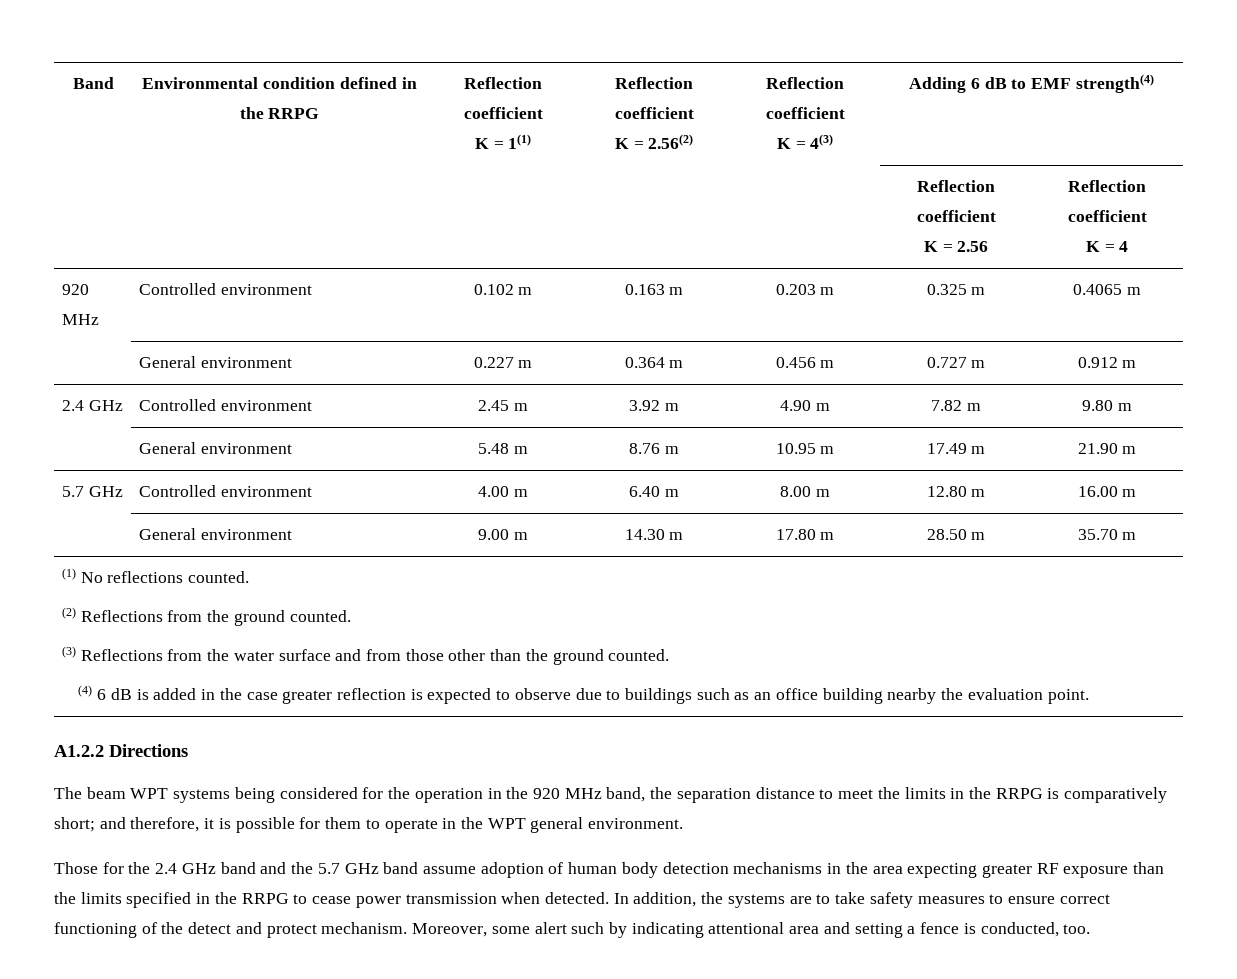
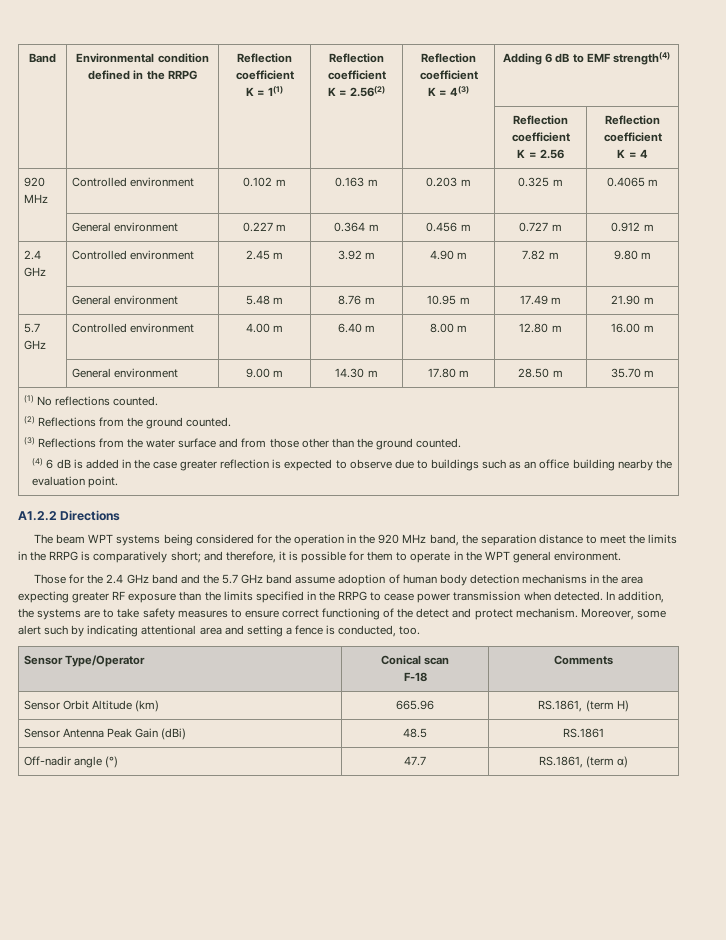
+ Sensor Type/Operator | Conical scan
+ F-18 | Comments
+ Sensor Orbit Altitude (km) | 665.96 | RS.1861, (term H)
+ Sensor Antenna Peak Gain (dBi) | 48.5 | RS.1861
+ Off-nadir angle (°) | 47.7 | RS.1861, (term α)

